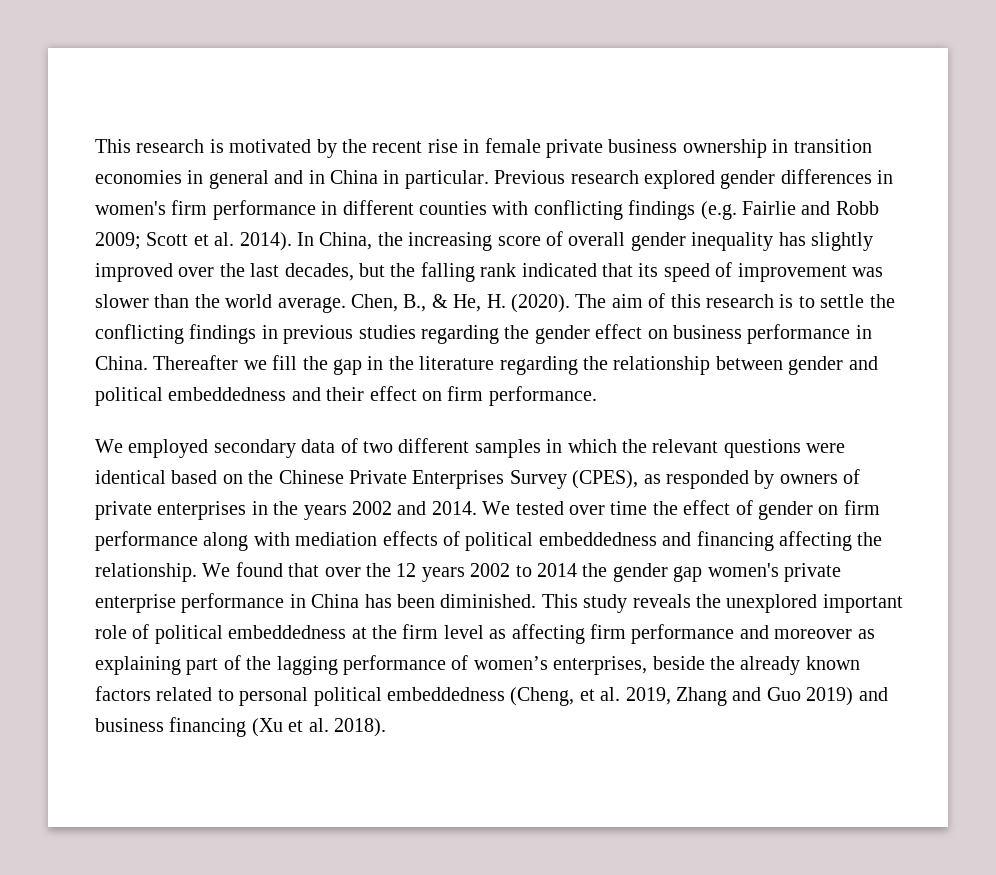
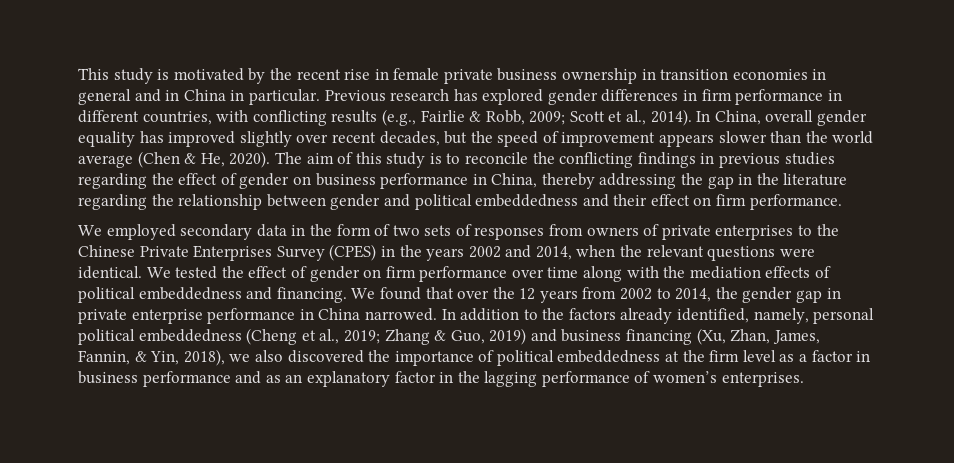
- This research is motivated by the recent rise in female private business ownership in transition economies in general and in China in particular.
+ This study is motivated by the recent rise in female private business ownership in transition economies in general and in China in particular.
- Previous research explored gender differences in women's firm performance in different counties with conflicting findings (e.g. Fairlie and Robb 2009; Scott et al. 2014).
+ Previous research has explored gender differences in firm performance in different countries, with conflicting results (e.g., Fairlie & Robb, 2009; Scott et al., 2014).
- In China, the increasing score of overall gender inequality has slightly improved over the last decades, but the falling rank indicated that its speed of improvement was slower than the world average. Chen, B., & He, H. (2020).
+ In China, overall gender equality has improved slightly over recent decades, but the speed of improvement appears slower than the world average (Chen & He, 2020).
- The aim of this research is to settle the conflicting findings in previous studies regarding the gender effect on business performance in China. Thereafter we fill the gap in the literature regarding the relationship between gender and political embeddedness and their effect on firm performance.
+ The aim of this study is to reconcile the conflicting findings in previous studies regarding the effect of gender on business performance in China, thereby addressing the gap in the literature regarding the relationship between gender and political embeddedness and their effect on firm performance.
- We employed secondary data of two different samples in which the relevant questions were identical based on the Chinese Private Enterprises Survey (CPES), as responded by owners of private enterprises in the years 2002 and 2014. We tested over time the effect of gender on firm performance along with mediation effects of political embeddedness and financing affecting the relationship.
+ We employed secondary data in the form of two sets of responses from owners of private enterprises to the Chinese Private Enterprises Survey (CPES) in the years 2002 and 2014, when the relevant questions were identical. We tested the effect of gender on firm performance over time along with the mediation effects of political embeddedness and financing.
- We found that over the 12 years 2002 to 2014 the gender gap women's private enterprise performance in China has been diminished. This study reveals the unexplored important role of political embeddedness at the firm level as affecting firm performance and moreover as explaining part of the lagging performance of women’s enterprises, beside the already known factors related to personal political embeddedness (Cheng, et al. 2019, Zhang and Guo 2019) and business financing (Xu et al. 2018).
+ We found that over the 12 years from 2002 to 2014, the gender gap in private enterprise performance in China narrowed. In addition to the factors already identified, namely, personal political embeddedness (Cheng et al., 2019; Zhang & Guo, 2019) and business financing (Xu, Zhan, James, Fannin, & Yin, 2018), we also discovered the importance of political embeddedness at the firm level as a factor in business performance and as an explanatory factor in the lagging performance of women’s enterprises.

